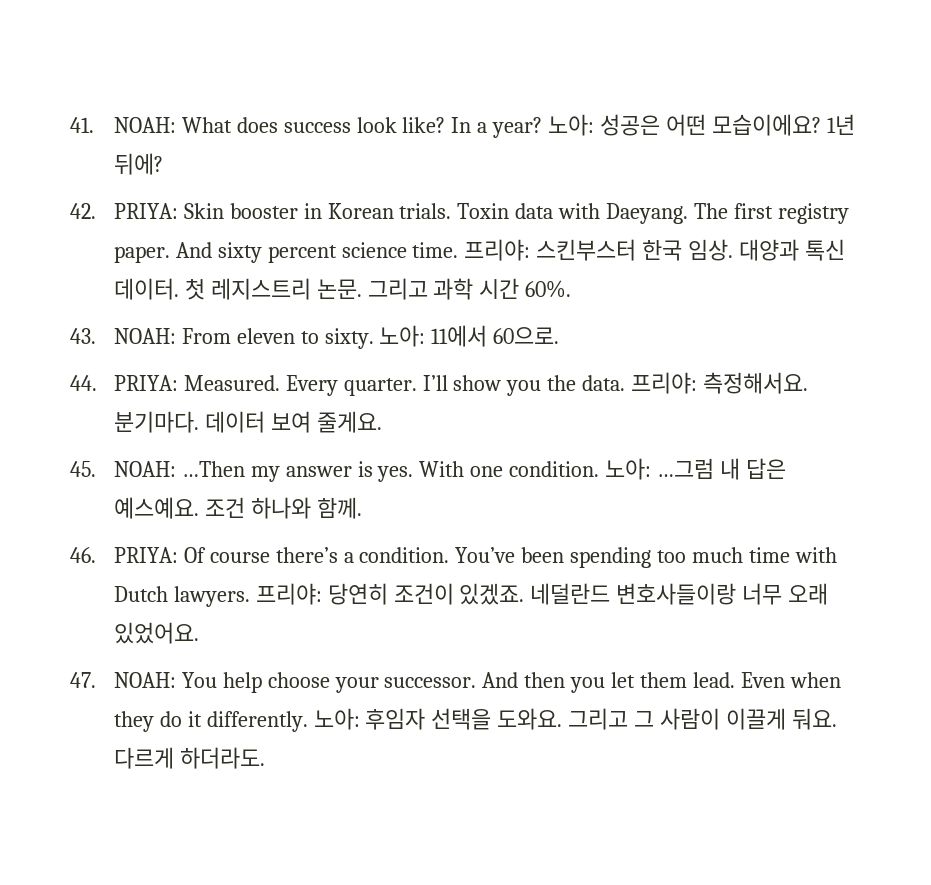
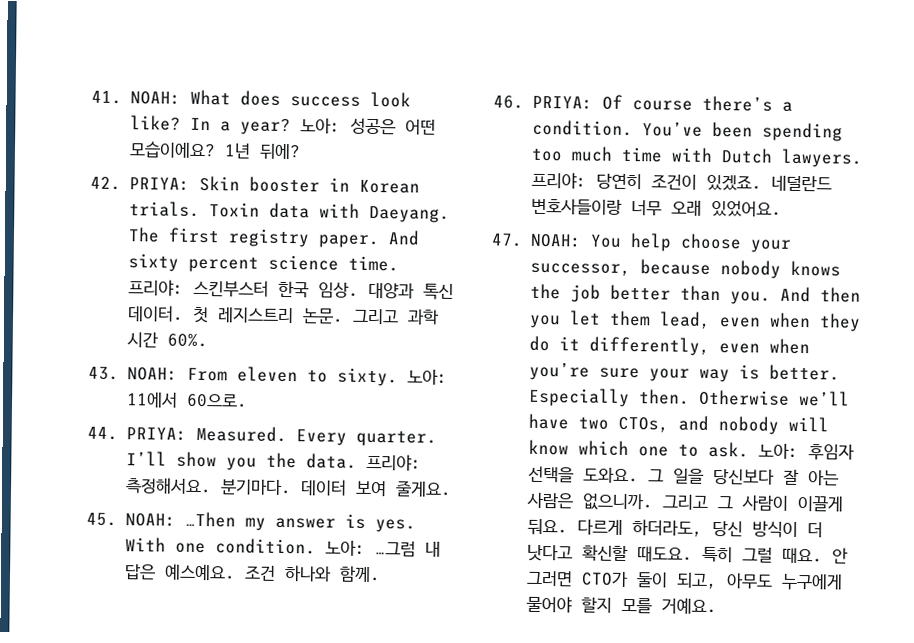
- 47. NOAH: You help choose your successor.
+ 47. NOAH: You help choose your successor, because nobody knows the job better than you.
- And then you let them lead. Even when they do it differently. 노아: 후임자 선택을 도와요.
+ And then you let them lead, even when they do it differently, even when you’re sure your way is better. Especially then. Otherwise we’ll have two CTOs, and nobody will know which one to ask. 노아: 후임자 선택을 도와요. 그 일을 당신보다 잘 아는 사람은 없으니까.
- 다르게 하더라도.
+ 다르게 하더라도, 당신 방식이 더 낫다고 확신할 때도요. 특히 그럴 때요. 안 그러면 CTO가 둘이 되고, 아무도 누구에게 물어야 할지 모를 거예요.

